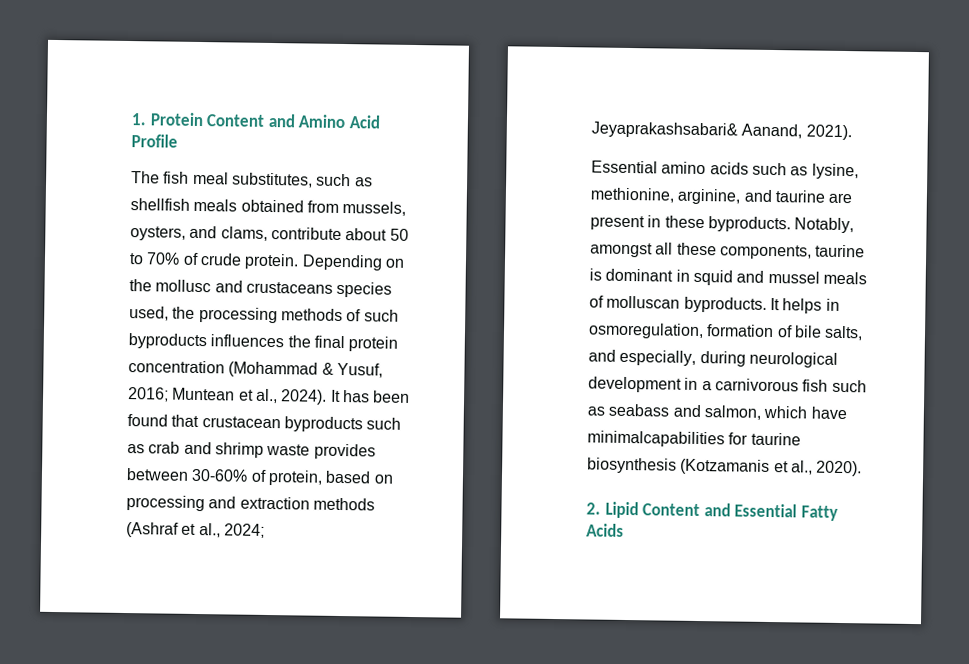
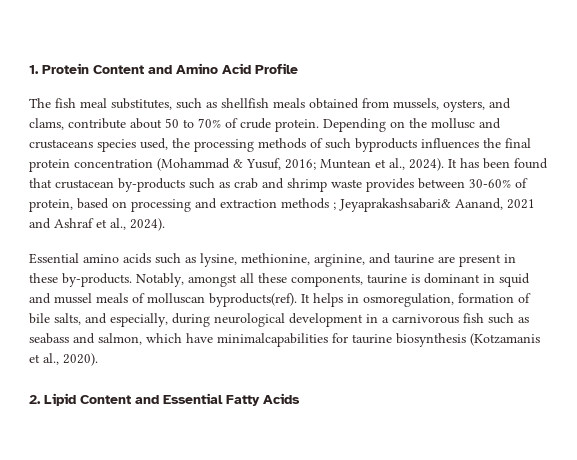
- It has been found that crustacean byproducts such as crab and shrimp waste provides between 30-60% of protein, based on processing and extraction methods (Ashraf et al., 2024; Jeyaprakashsabari& Aanand, 2021).
+ It has been found that crustacean by-products such as crab and shrimp waste provides between 30-60% of protein, based on processing and extraction methods ; Jeyaprakashsabari& Aanand, 2021 and Ashraf et al., 2024).
- Essential amino acids such as lysine, methionine, arginine, and taurine are present in these byproducts.
+ Essential amino acids such as lysine, methionine, arginine, and taurine are present in these by-products.
- Notably, amongst all these components, taurine is dominant in squid and mussel meals of molluscan byproducts.
+ Notably, amongst all these components, taurine is dominant in squid and mussel meals of molluscan byproducts(ref).

